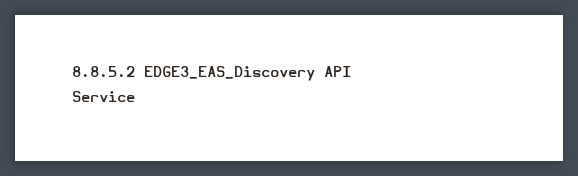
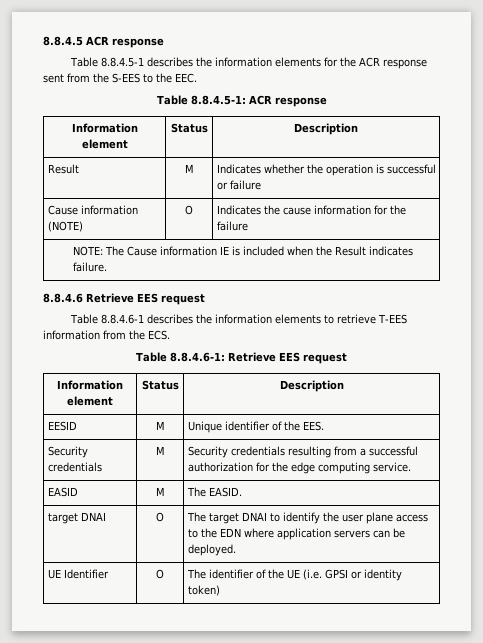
- 8.8.5.2 EDGE3_EAS_Discovery API
- Service
+ 8.8.4.5 ACR response
+ Table 8.8.4.5-1 describes the information elements for the ACR response sent from the S-EES to the EEC.
+ Table 8.8.4.5-1: ACR response
+ Information element | Status | Description
+ Result | M | Indicates whether the operation is successful or failure
+ Cause information (NOTE) | O | Indicates the cause information for the failure
+ NOTE: The Cause information IE is included when the Result indicates failure.
+ 8.8.4.6 Retrieve EES request
+ Table 8.8.4.6-1 describes the information elements to retrieve T-EES information from the ECS.
+ Table 8.8.4.6-1: Retrieve EES request
+ Information element | Status | Description
+ EESID | M | Unique identifier of the EES.
+ Security credentials | M | Security credentials resulting from a successful authorization for the edge computing service.
+ EASID | M | The EASID.
+ target DNAI | O | The target DNAI to identify the user plane access to the EDN where application servers can be deployed.
+ UE Identifier | O | The identifier of the UE (i.e. GPSI or identity token)

